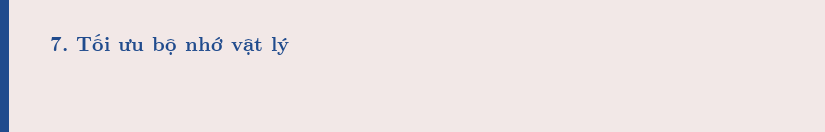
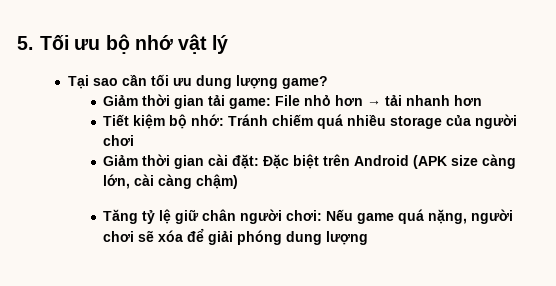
- 7. Tối ưu bộ nhớ vật lý
+ 5. Tối ưu bộ nhớ vật lý
+ Tại sao cần tối ưu dung lượng game?
+ Giảm thời gian tải game: File nhỏ hơn → tải nhanh hơn
+ Tiết kiệm bộ nhớ: Tránh chiếm quá nhiều storage của người chơi
+ Giảm thời gian cài đặt: Đặc biệt trên Android (APK size càng lớn, cài càng chậm)
+ Tăng tỷ lệ giữ chân người chơi: Nếu game quá nặng, người chơi sẽ xóa để giải phóng dung lượng

